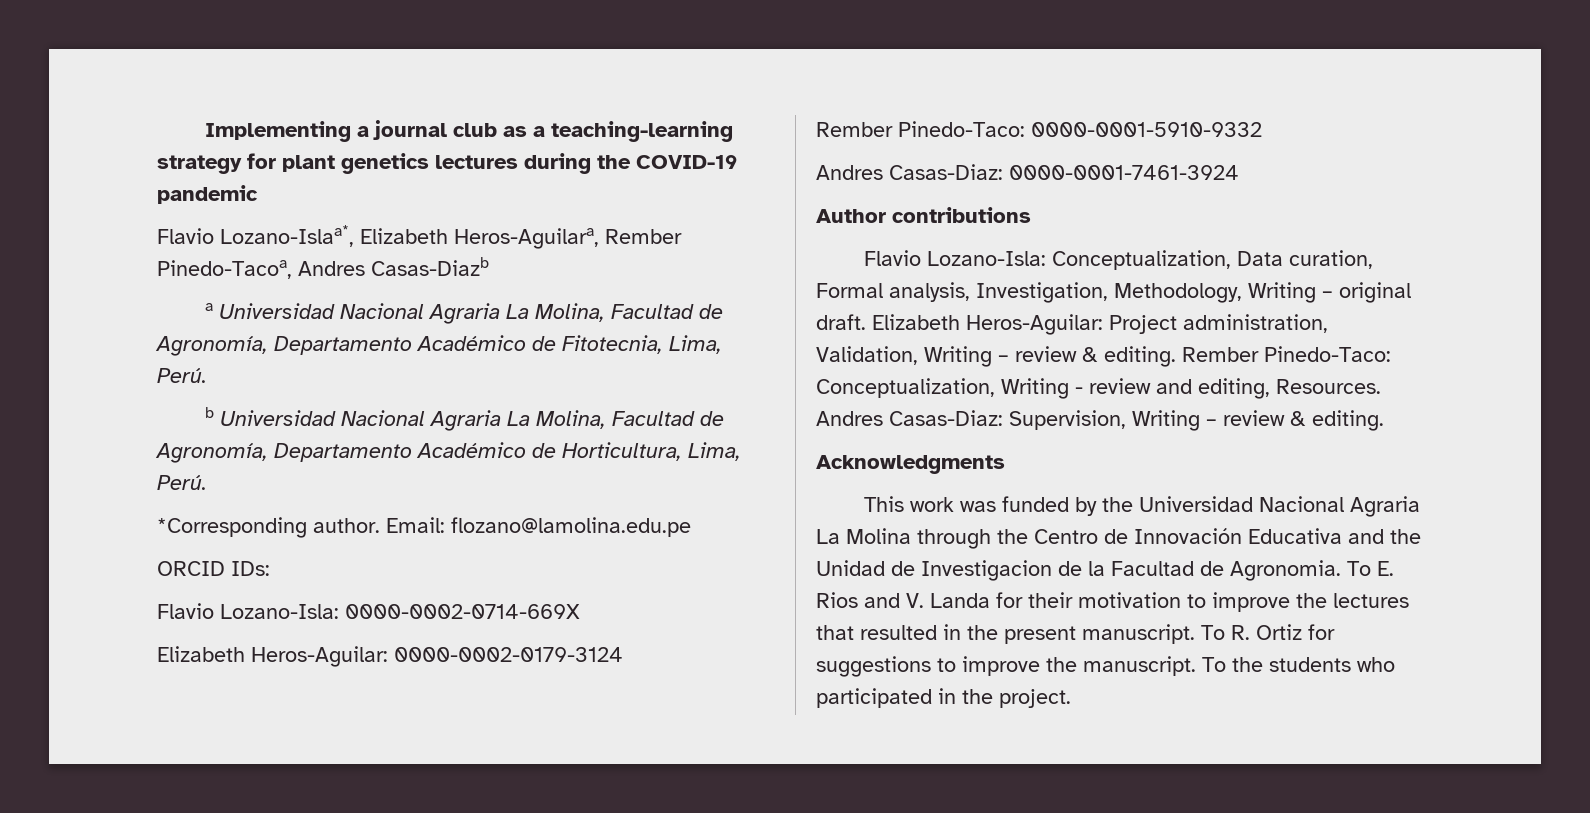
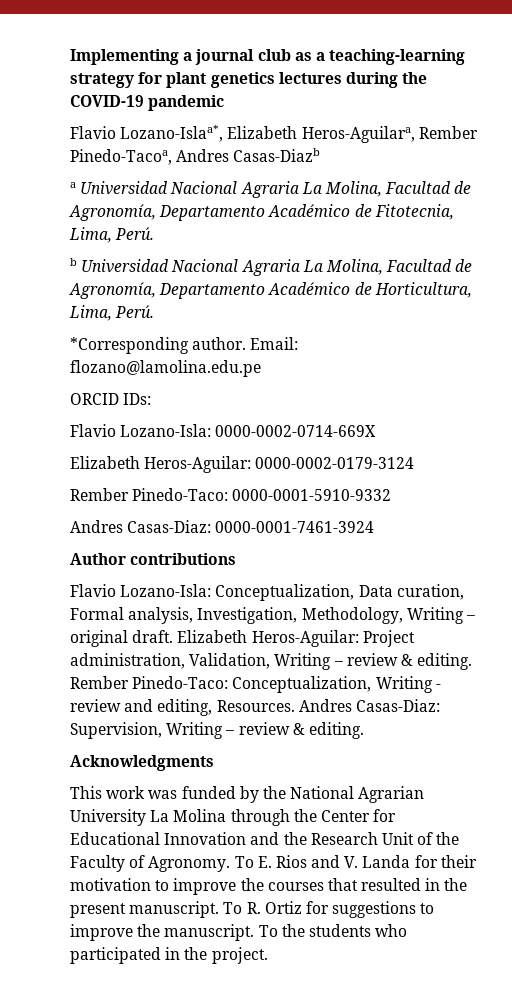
- This work was funded by the Universidad Nacional Agraria La Molina through the Centro de Innovación Educativa and the Unidad de Investigacion de la Facultad de Agronomia.
+ This work was funded by the National Agrarian University La Molina through the Center for Educational Innovation and the Research Unit of the Faculty of Agronomy.
- To E. Rios and V. Landa for their motivation to improve the lectures that resulted in the present manuscript.
+ To E. Rios and V. Landa for their motivation to improve the courses that resulted in the present manuscript.

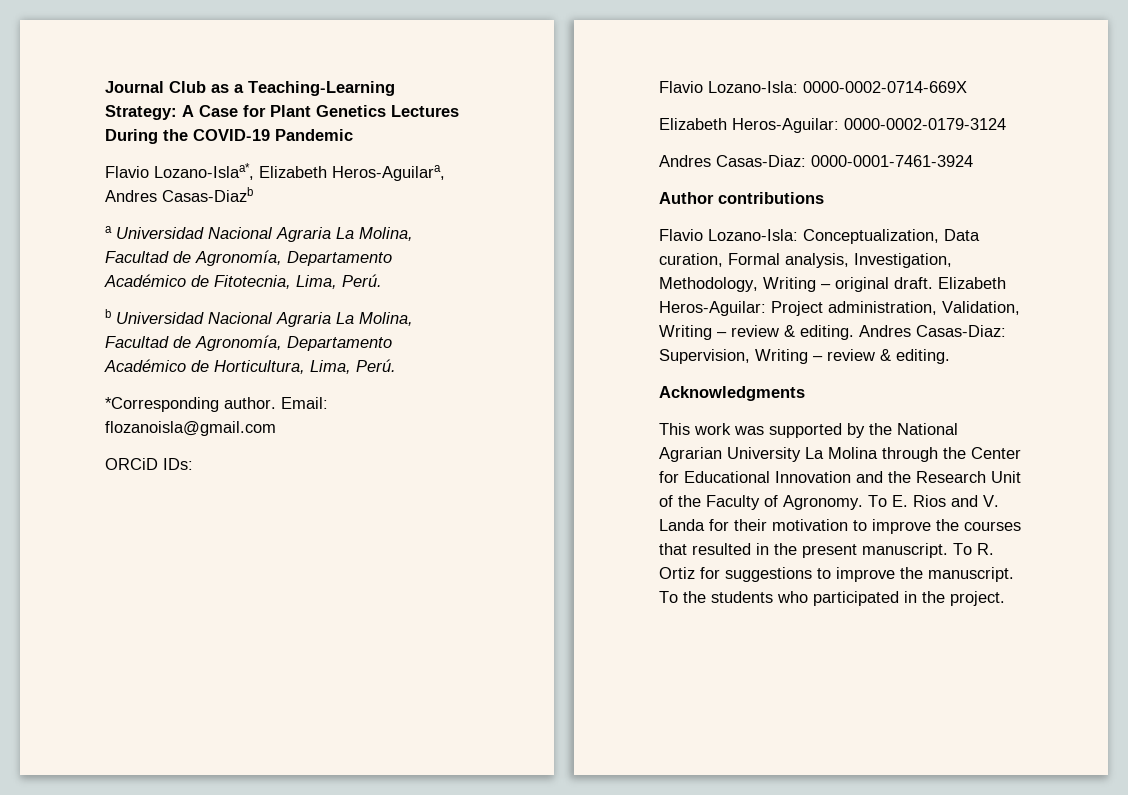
- Implementing a journal club as a teaching-learning strategy for plant genetics lectures during the COVID-19 pandemic
+ Journal Club as a Teaching-Learning Strategy: A Case for Plant Genetics Lectures During the COVID-19 Pandemic
- Flavio Lozano-Islaa*, Elizabeth Heros-Aguilara, Rember Pinedo-Tacoa, Andres Casas-Diazb
+ Flavio Lozano-Islaa*, Elizabeth Heros-Aguilara, Andres Casas-Diazb
- Email: flozano@lamolina.edu.pe
- ORCID IDs:
+ Email: flozanoisla@gmail.com
+ ORCiD IDs:
- Rember Pinedo-Taco: 0000-0001-5910-9332
- Rember Pinedo-Taco: Conceptualization, Writing - review and editing, Resources.
- This work was funded by the National Agrarian University La Molina through the Center for Educational Innovation and the Research Unit of the Faculty of Agronomy.
+ This work was supported by the National Agrarian University La Molina through the Center for Educational Innovation and the Research Unit of the Faculty of Agronomy.

